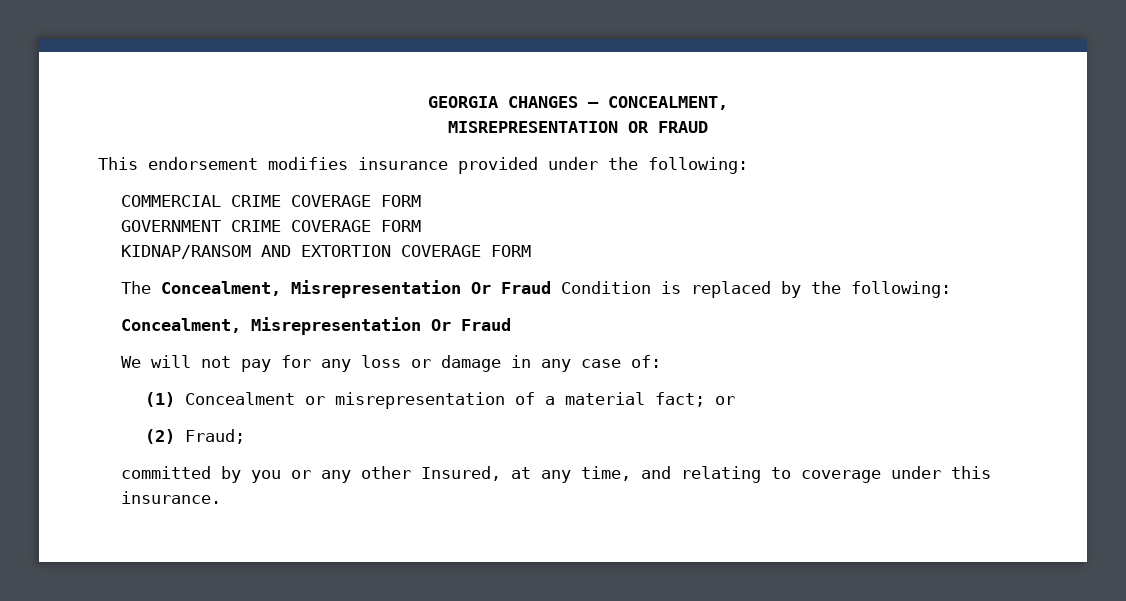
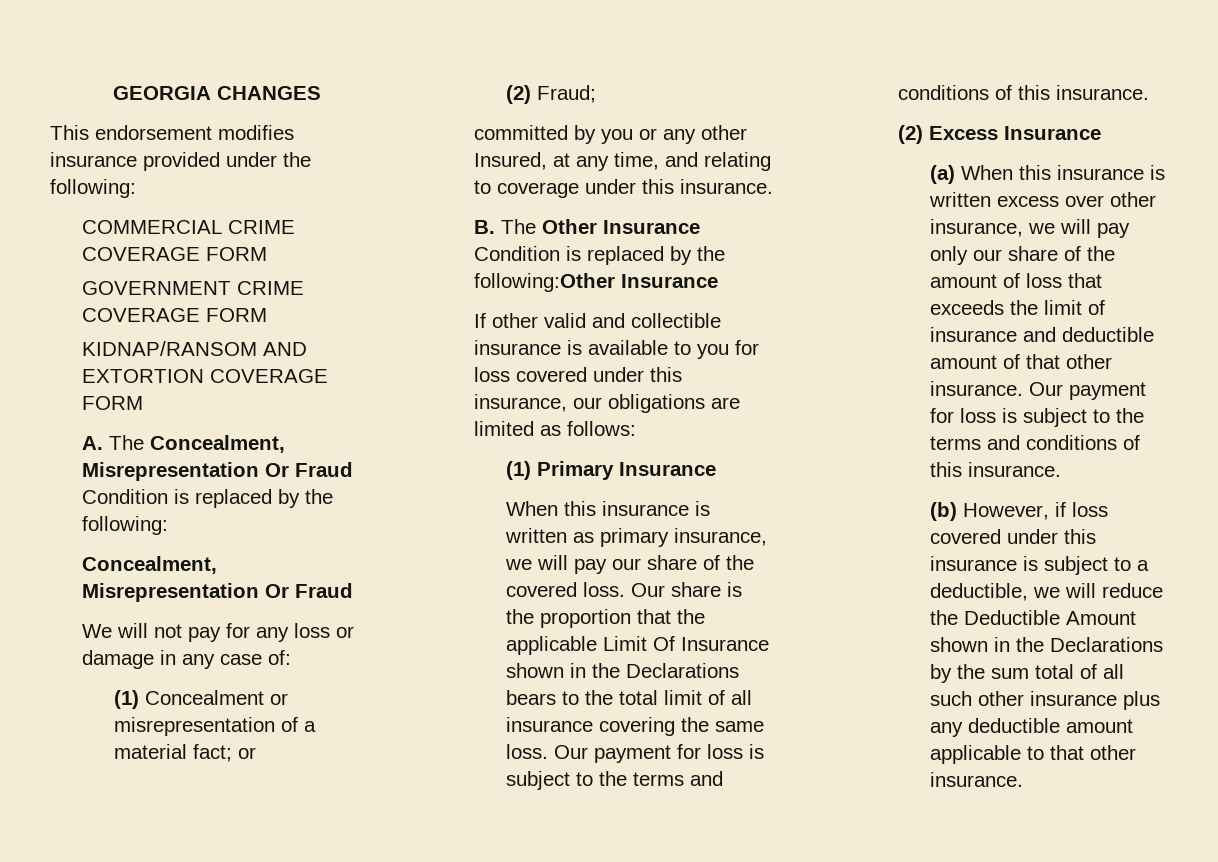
- GEORGIA CHANGES – CONCEALMENT,
- MISREPRESENTATION OR FRAUD
+ GEORGIA CHANGES
- The Concealment, Misrepresentation Or Fraud Condition is replaced by the following:
+ A. The Concealment, Misrepresentation Or Fraud Condition is replaced by the following:
+ B. The Other Insurance Condition is replaced by the following:Other Insurance
+ If other valid and collectible insurance is available to you for loss covered under this insurance, our obligations are limited as follows:
+ (1) Primary Insurance
+ When this insurance is written as primary insurance, we will pay our share of the covered loss. Our share is the proportion that the applicable Limit Of Insurance shown in the Declarations bears to the total limit of all insurance covering the same loss. Our payment for loss is subject to the terms and conditions of this insurance.
+ (2) Excess Insurance
+ (a) When this insurance is written excess over other insurance, we will pay only our share of the amount of loss that exceeds the limit of insurance and deductible amount of that other insurance. Our payment for loss is subject to the terms and conditions of this insurance.
+ (b) However, if loss covered under this insurance is subject to a deductible, we will reduce the Deductible Amount shown in the Declarations by the sum total of all such other insurance plus any deductible amount applicable to that other insurance.

